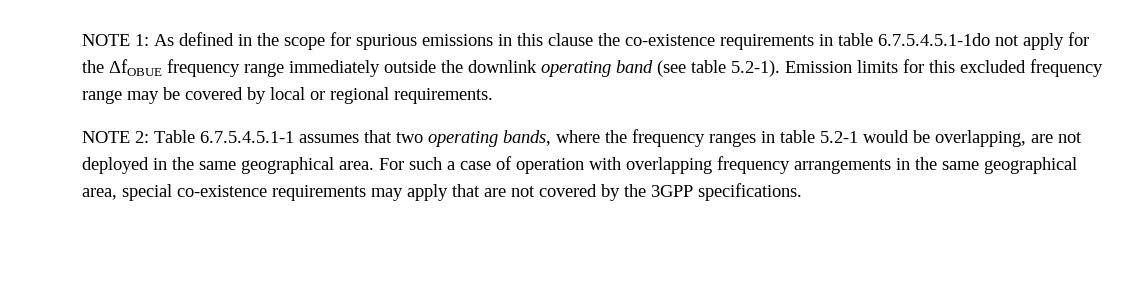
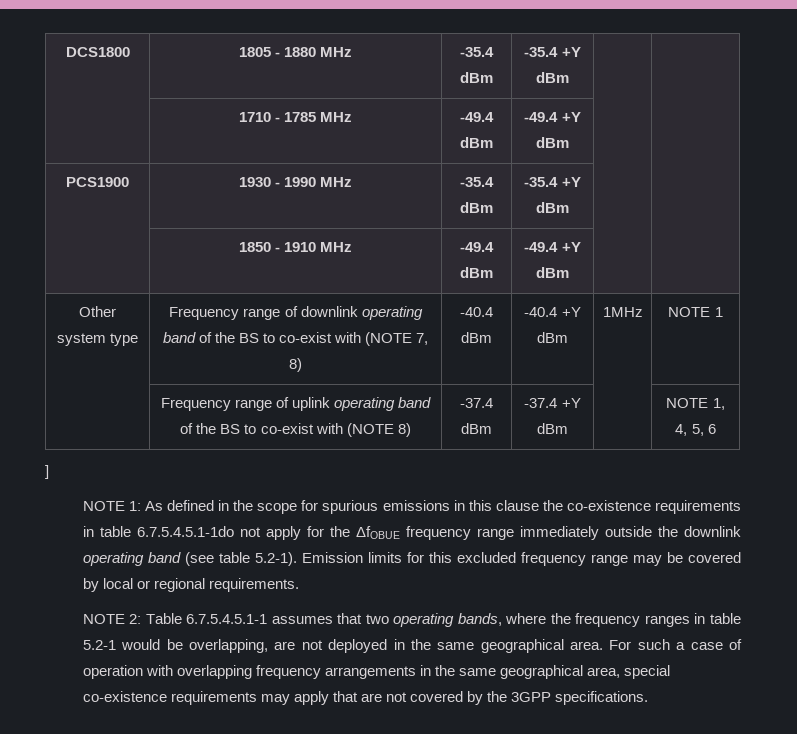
+ DCS1800 | 1805 - 1880 MHz | -35.4 dBm | -35.4 +Y dBm | |
+ | 1710 - 1785 MHz | -49.4 dBm | -49.4 +Y dBm | |
+ PCS1900 | 1930 - 1990 MHz | -35.4 dBm | -35.4 +Y dBm | |
+ | 1850 - 1910 MHz | -49.4 dBm | -49.4 +Y dBm | |
+ Other system type | Frequency range of downlink operating band of the BS to co-exist with (NOTE 7, 8) | -40.4 dBm | -40.4 +Y dBm | 1MHz | NOTE 1
+ | Frequency range of uplink operating band of the BS to co-exist with (NOTE 8) | -37.4 dBm | -37.4 +Y dBm | | NOTE 1, 4, 5, 6
+ ]

